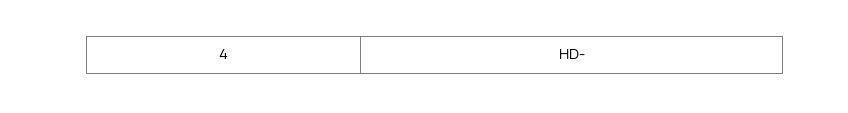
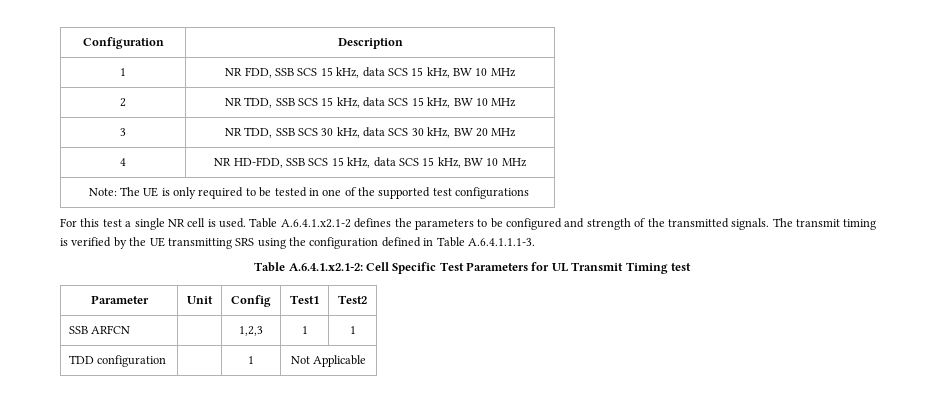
- 4 | HD-
+ Configuration | Description
+ 1 | NR FDD, SSB SCS 15 kHz, data SCS 15 kHz, BW 10 MHz
+ 2 | NR TDD, SSB SCS 15 kHz, data SCS 15 kHz, BW 10 MHz
+ 3 | NR TDD, SSB SCS 30 kHz, data SCS 30 kHz, BW 20 MHz
+ 4 | NR HD-FDD, SSB SCS 15 kHz, data SCS 15 kHz, BW 10 MHz
+ Note: The UE is only required to be tested in one of the supported test configurations
+ For this test a single NR cell is used. Table A.6.4.1.x2.1-2 defines the parameters to be configured and strength of the transmitted signals. The transmit timing is verified by the UE transmitting SRS using the configuration defined in Table A.6.4.1.1.1-3.
+ Table A.6.4.1.x2.1-2: Cell Specific Test Parameters for UL Transmit Timing test
+ Parameter | Unit | Config | Test1 | Test2
+ SSB ARFCN | | 1,2,3 | 1 | 1
+ TDD configuration | | 1 | Not Applicable

